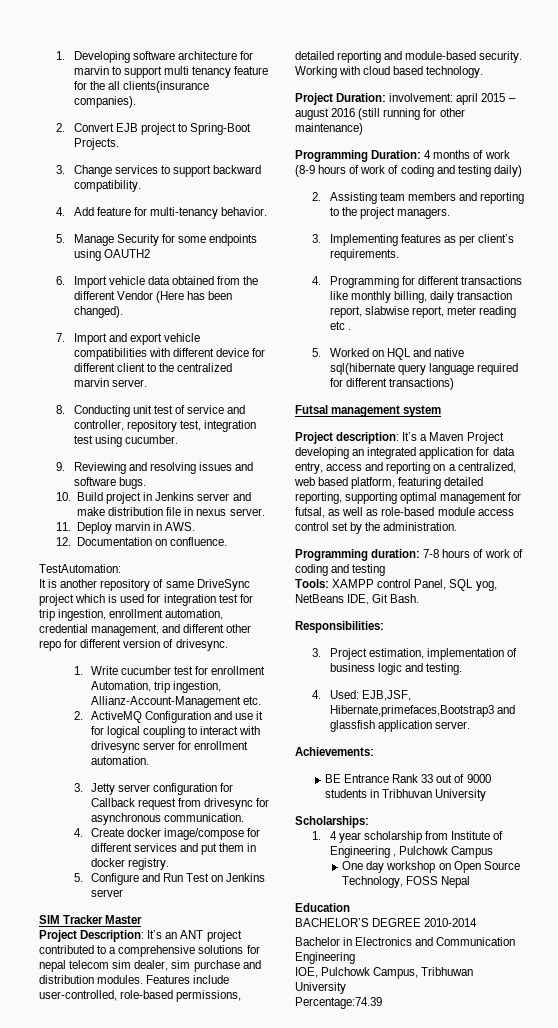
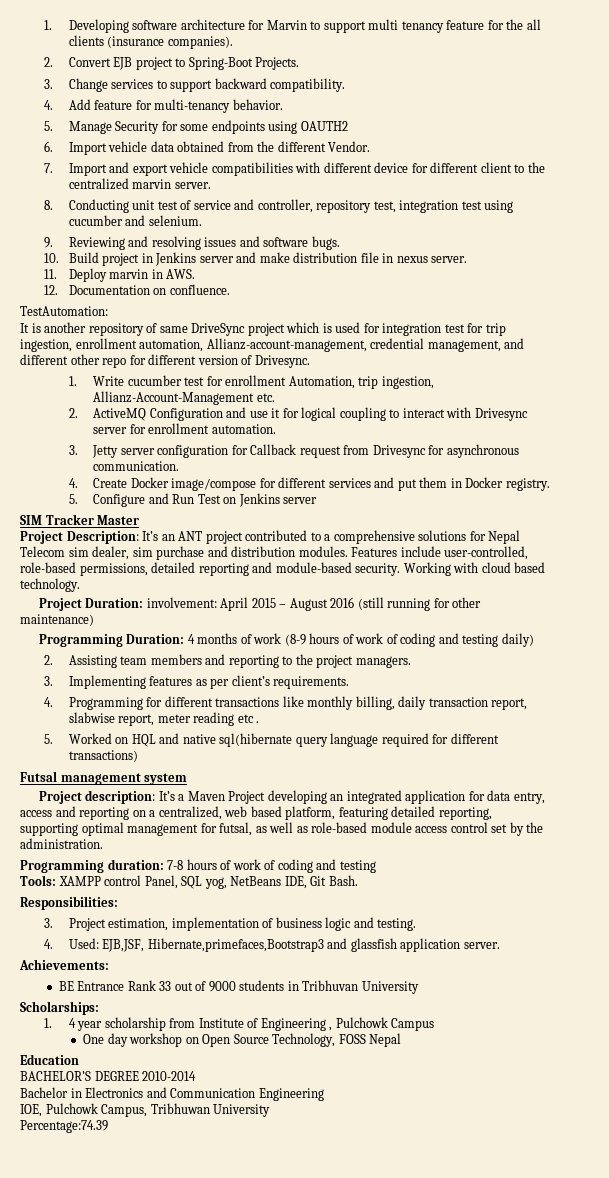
- 1. Developing software architecture for marvin to support multi tenancy feature for the all clients(insurance companies).
+ 1. Developing software architecture for Marvin to support multi tenancy feature for the all clients (insurance companies).
- 6. Import vehicle data obtained from the different Vendor (Here has been changed).
+ 6. Import vehicle data obtained from the different Vendor.
- 8. Conducting unit test of service and controller, repository test, integration test using cucumber.
+ 8. Conducting unit test of service and controller, repository test, integration test using cucumber and selenium.
- It is another repository of same DriveSync project which is used for integration test for trip ingestion, enrollment automation, credential management, and different other repo for different version of drivesync.
+ It is another repository of same DriveSync project which is used for integration test for trip ingestion, enrollment automation, Allianz-account-management, credential management, and different other repo for different version of Drivesync.
- 2. ActiveMQ Configuration and use it for logical coupling to interact with drivesync server for enrollment automation.
+ 2. ActiveMQ Configuration and use it for logical coupling to interact with Drivesync server for enrollment automation.
- 3. Jetty server configuration for Callback request from drivesync for asynchronous communication.
+ 3. Jetty server configuration for Callback request from Drivesync for asynchronous communication.
- 4. Create docker image/compose for different services and put them in docker registry.
+ 4. Create Docker image/compose for different services and put them in Docker registry.
- Project Description: It’s an ANT project contributed to a comprehensive solutions for nepal telecom sim dealer, sim purchase and distribution modules.
+ Project Description: It’s an ANT project contributed to a comprehensive solutions for Nepal Telecom sim dealer, sim purchase and distribution modules.
- Project Duration: involvement: april 2015 – august 2016 (still running for other maintenance)
+ Project Duration: involvement: April 2015 – August 2016 (still running for other maintenance)

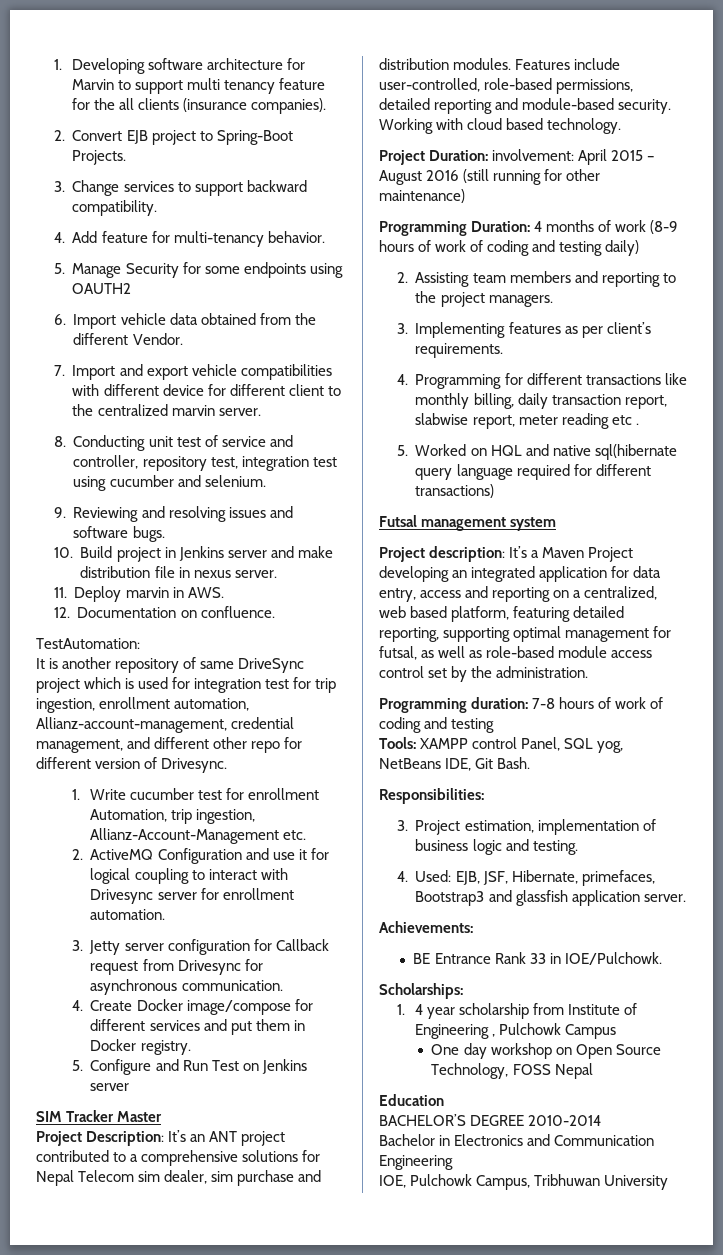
- 4. Used: EJB,JSF, Hibernate,primefaces,Bootstrap3 and glassfish application server.
+ 4. Used: EJB, JSF, Hibernate, primefaces, Bootstrap3 and glassfish application server.
- BE Entrance Rank 33 out of 9000 students in Tribhuvan University
+ BE Entrance Rank 33 in IOE/Pulchowk.
- Percentage:74.39

